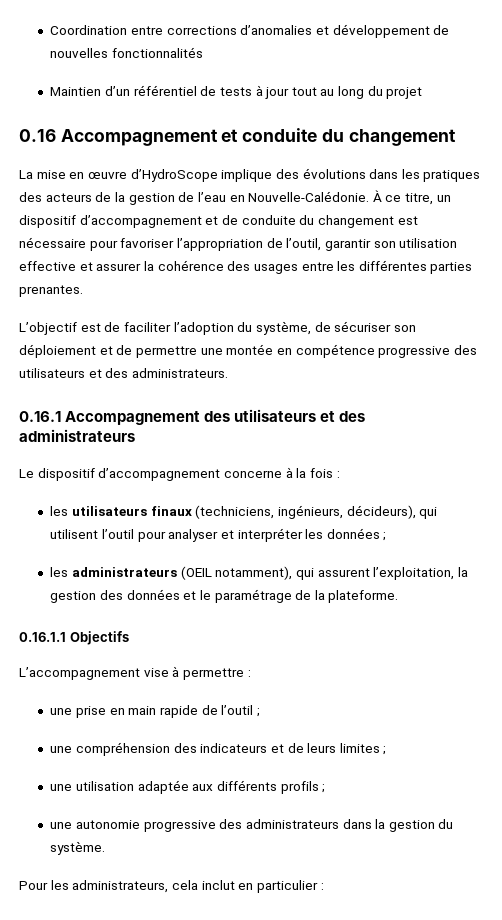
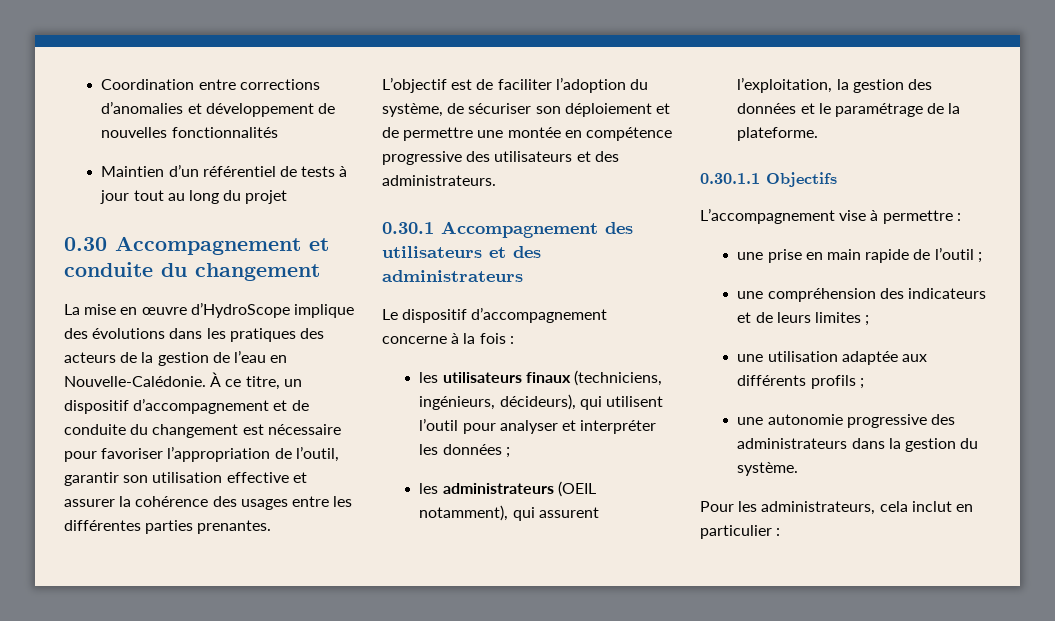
- 0.16 Accompagnement et conduite du changement
+ 0.30 Accompagnement et conduite du changement
- 0.16.1 Accompagnement des utilisateurs et des administrateurs
+ 0.30.1 Accompagnement des utilisateurs et des administrateurs
- 0.16.1.1 Objectifs
+ 0.30.1.1 Objectifs

